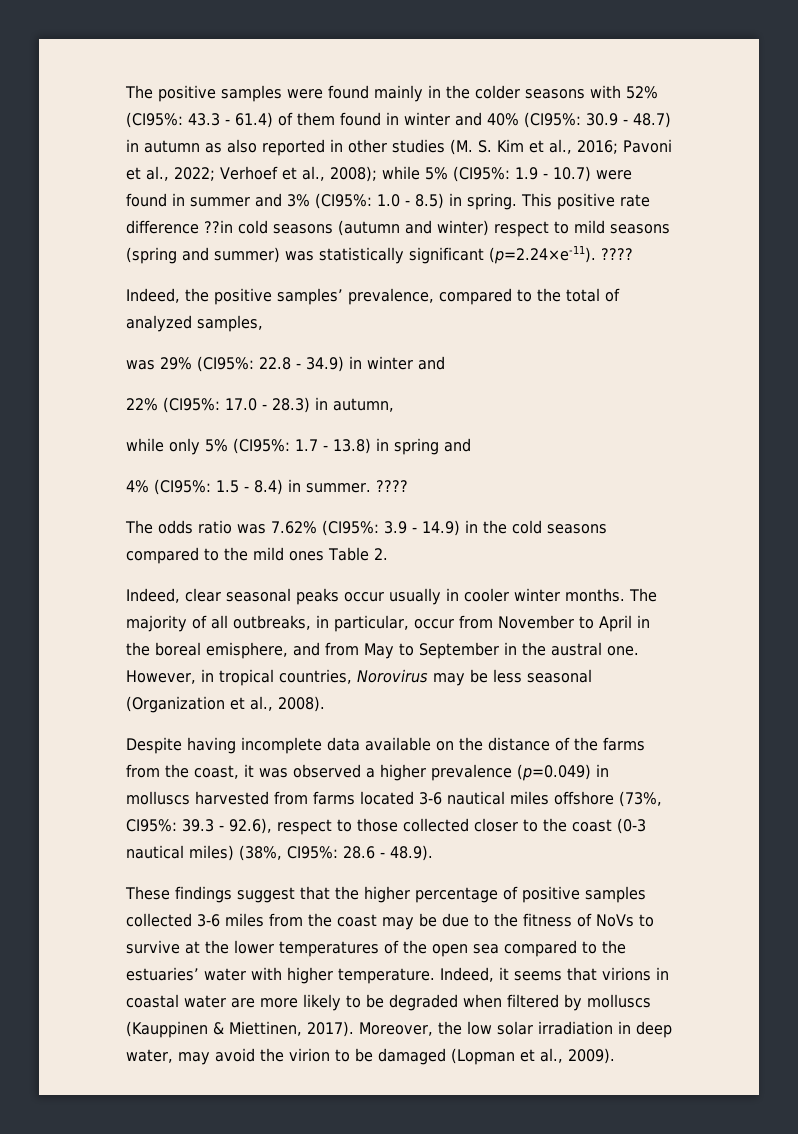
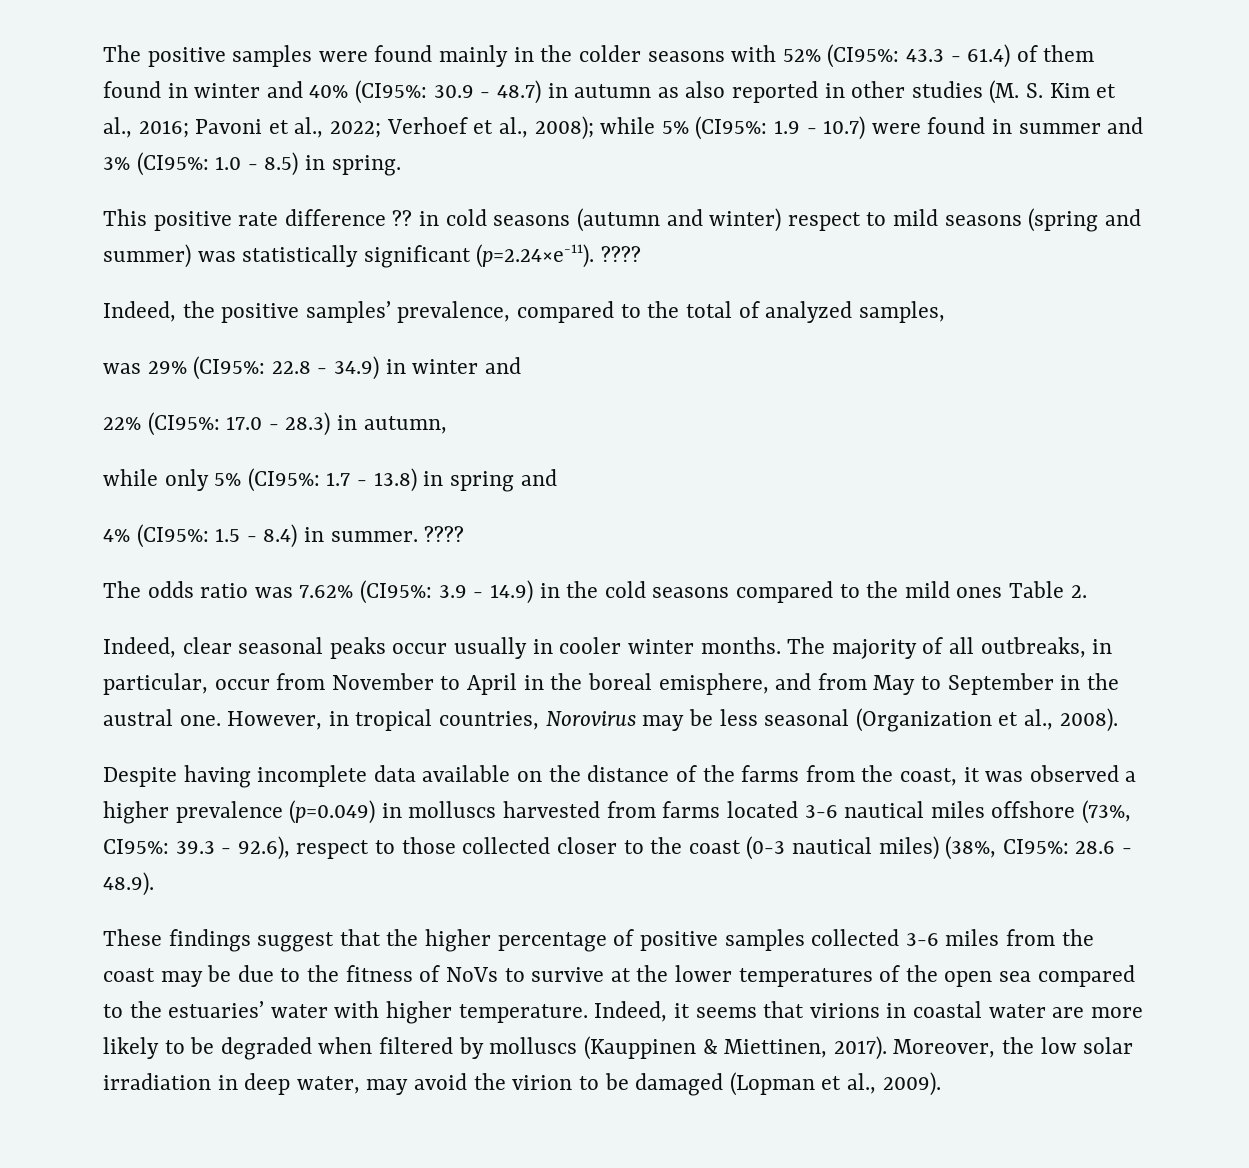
- 1.0 - 8.5) in spring. This positive rate difference ??in cold seasons (autumn and winter) respect to mild seasons (spring and summer) was statistically significant (p=2.24×e-11). ????
+ 1.0 - 8.5) in spring.
+ This positive rate difference ?? in cold seasons (autumn and winter) respect to mild seasons (spring and summer) was statistically significant (p=2.24×e-11). ????

